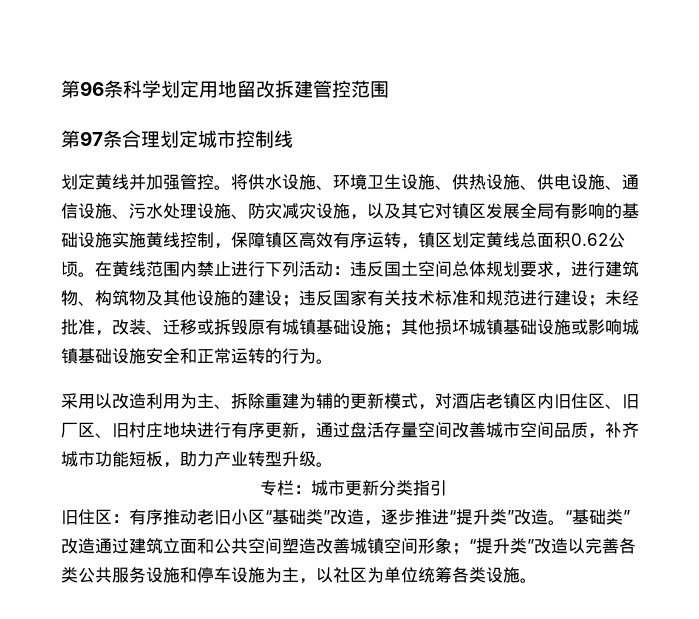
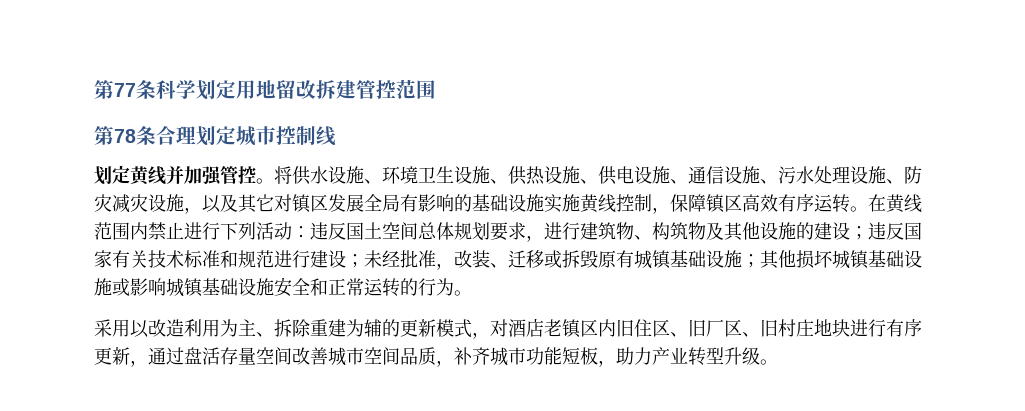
- 第96条科学划定用地留改拆建管控范围
+ 第77条科学划定用地留改拆建管控范围
- 第97条合理划定城市控制线
+ 第78条合理划定城市控制线
- 将供水设施、环境卫生设施、供热设施、供电设施、通信设施、污水处理设施、防灾减灾设施，以及其它对镇区发展全局有影响的基础设施实施黄线控制，保障镇区高效有序运转，镇区划定黄线总面积0.62公顷。
+ 将供水设施、环境卫生设施、供热设施、供电设施、通信设施、污水处理设施、防灾减灾设施，以及其它对镇区发展全局有影响的基础设施实施黄线控制，保障镇区高效有序运转。
- 专栏：城市更新分类指引
- 旧住区：有序推动老旧小区“基础类”改造，逐步推进“提升类”改造。“基础类”改造通过建筑立面和公共空间塑造改善城镇空间形象；“提升类”改造以完善各类公共服务设施和停车设施为主，以社区为单位统筹各类设施。

